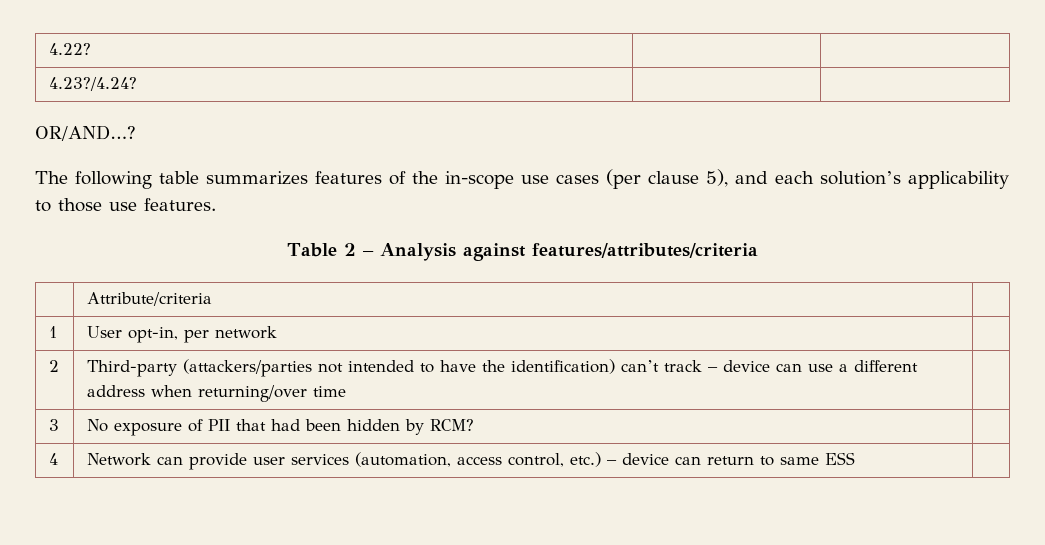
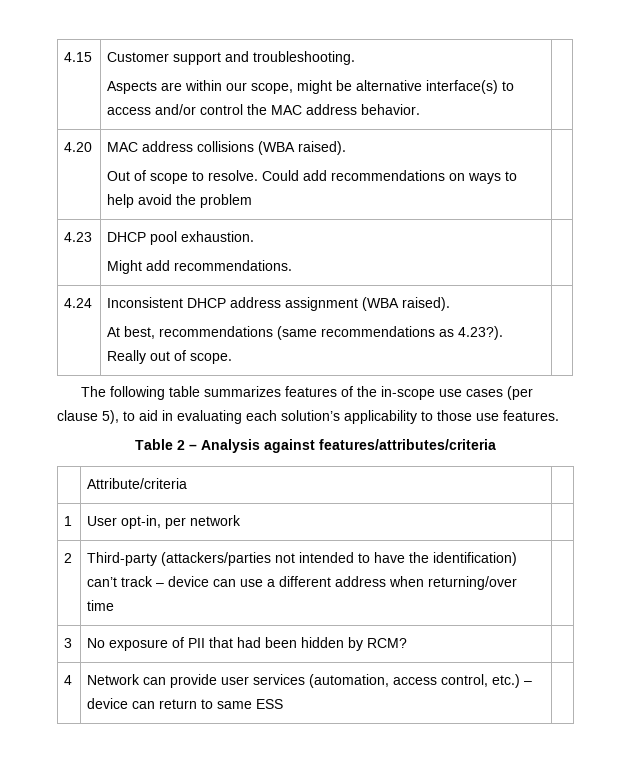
- 4.22? | |
- 4.23?/4.24? | |
- OR/AND…?
+ 4.15 | Customer support and troubleshooting.
+ Aspects are within our scope, might be alternative interface(s) to access and/or control the MAC address behavior. |
+ 4.20 | MAC address collisions (WBA raised).
+ Out of scope to resolve. Could add recommendations on ways to help avoid the problem |
+ 4.23 | DHCP pool exhaustion.
+ Might add recommendations. |
+ 4.24 | Inconsistent DHCP address assignment (WBA raised).
+ At best, recommendations (same recommendations as 4.23?). Really out of scope. |
- The following table summarizes features of the in-scope use cases (per clause 5), and each solution’s applicability to those use features.
+ The following table summarizes features of the in-scope use cases (per clause 5), to aid in evaluating each solution’s applicability to those use features.

